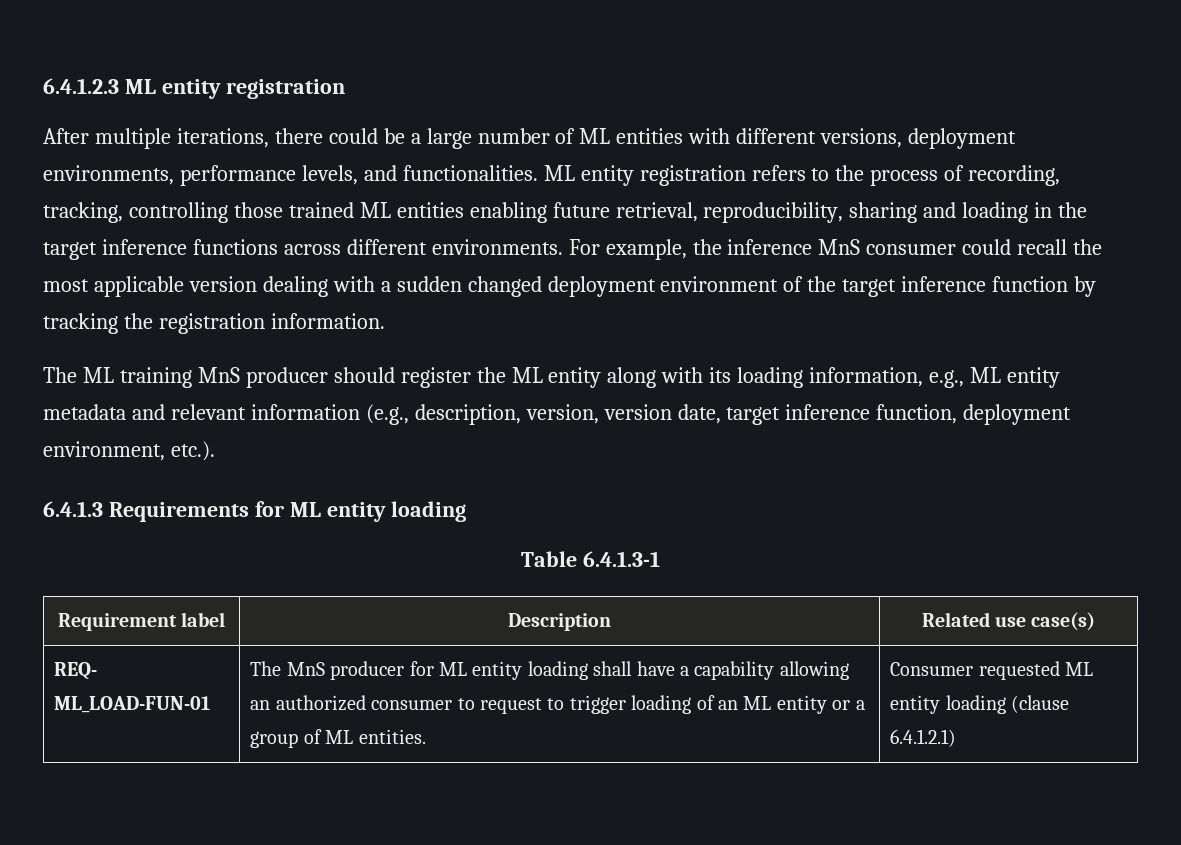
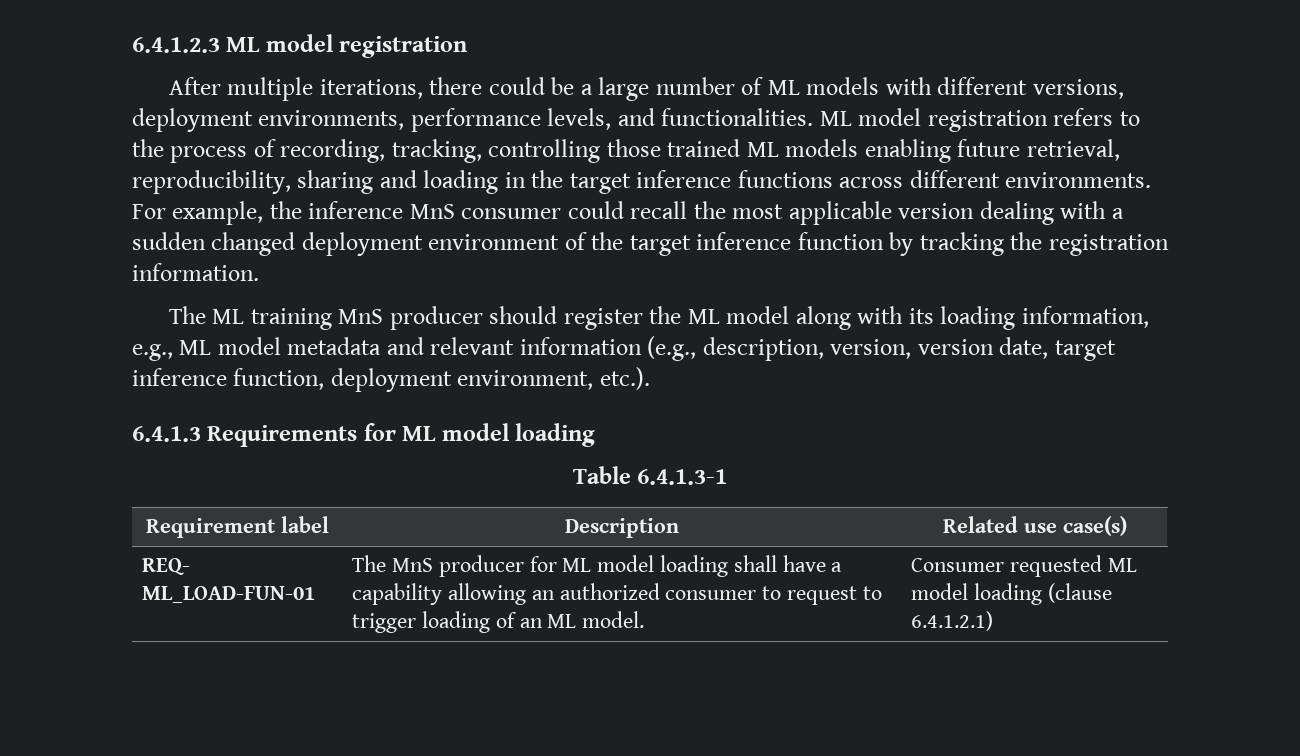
- 6.4.1.2.3 ML entity registration
+ 6.4.1.2.3 ML model registration
- After multiple iterations, there could be a large number of ML entities with different versions, deployment environments, performance levels, and functionalities.
+ After multiple iterations, there could be a large number of ML models with different versions, deployment environments, performance levels, and functionalities.
- ML entity registration refers to the process of recording, tracking, controlling those trained ML entities enabling future retrieval, reproducibility, sharing and loading in the target inference functions across different environments.
+ ML model registration refers to the process of recording, tracking, controlling those trained ML models enabling future retrieval, reproducibility, sharing and loading in the target inference functions across different environments.
- The ML training MnS producer should register the ML entity along with its loading information, e.g., ML entity metadata and relevant information (e.g., description, version, version date, target inference function, deployment environment, etc.).
+ The ML training MnS producer should register the ML model along with its loading information, e.g., ML model metadata and relevant information (e.g., description, version, version date, target inference function, deployment environment, etc.).
- 6.4.1.3 Requirements for ML entity loading
+ 6.4.1.3 Requirements for ML model loading
- REQ- ML_LOAD-FUN-01 | The MnS producer for ML entity loading shall have a capability allowing an authorized consumer to request to trigger loading of an ML entity or a group of ML entities. | Consumer requested ML entity loading (clause 6.4.1.2.1)
+ REQ- ML_LOAD-FUN-01 | The MnS producer for ML model loading shall have a capability allowing an authorized consumer to request to trigger loading of an ML model. | Consumer requested ML model loading (clause 6.4.1.2.1)

